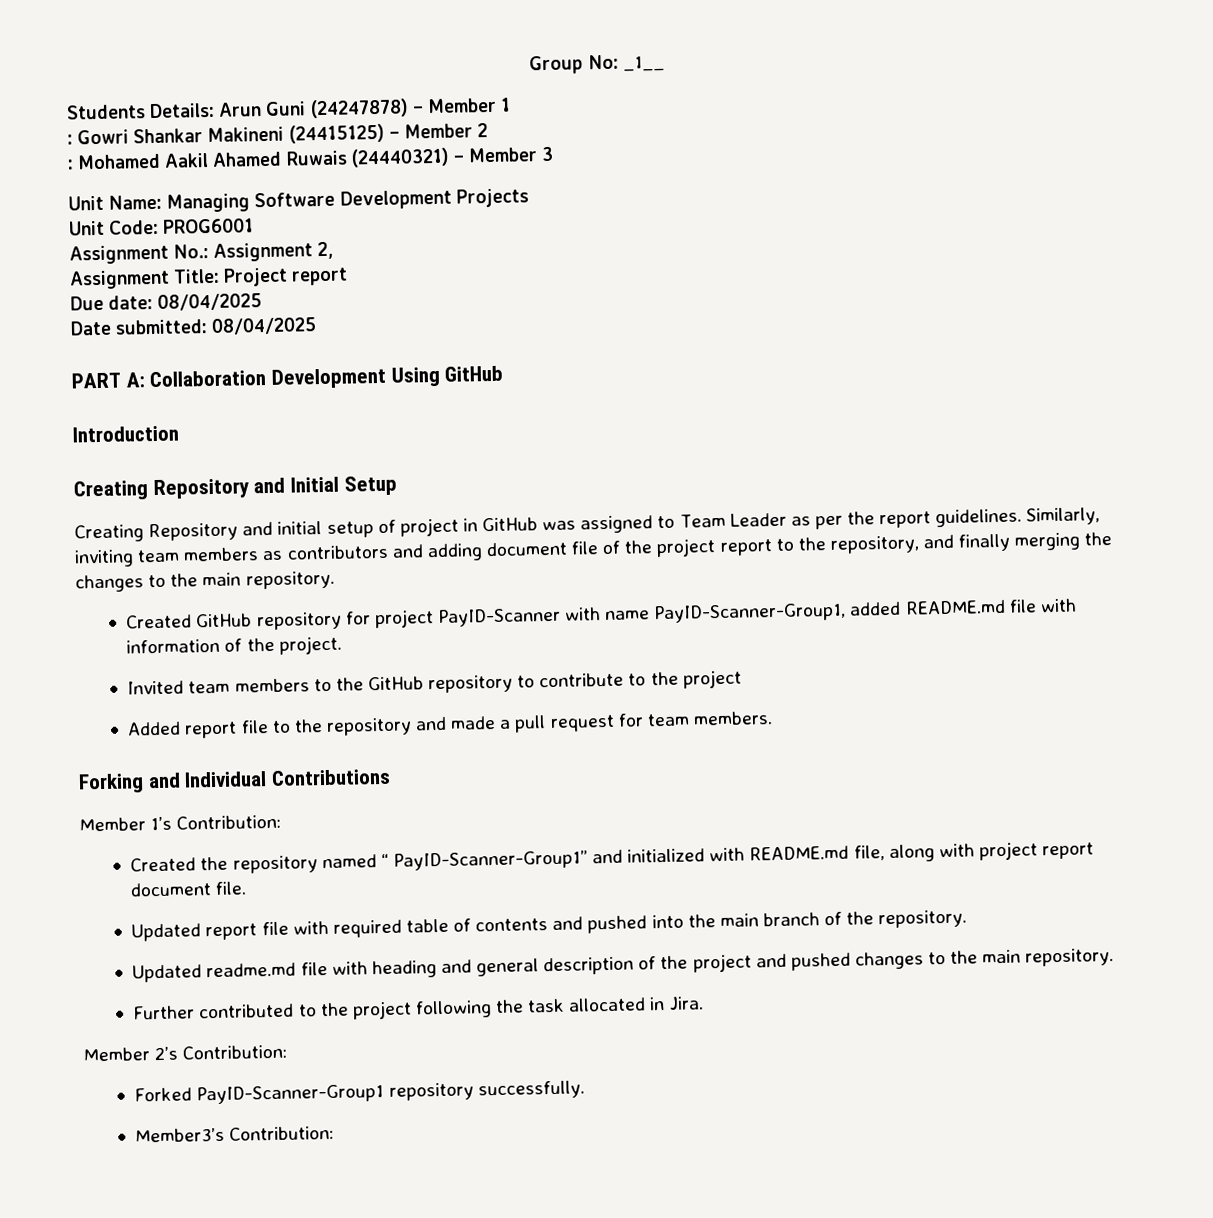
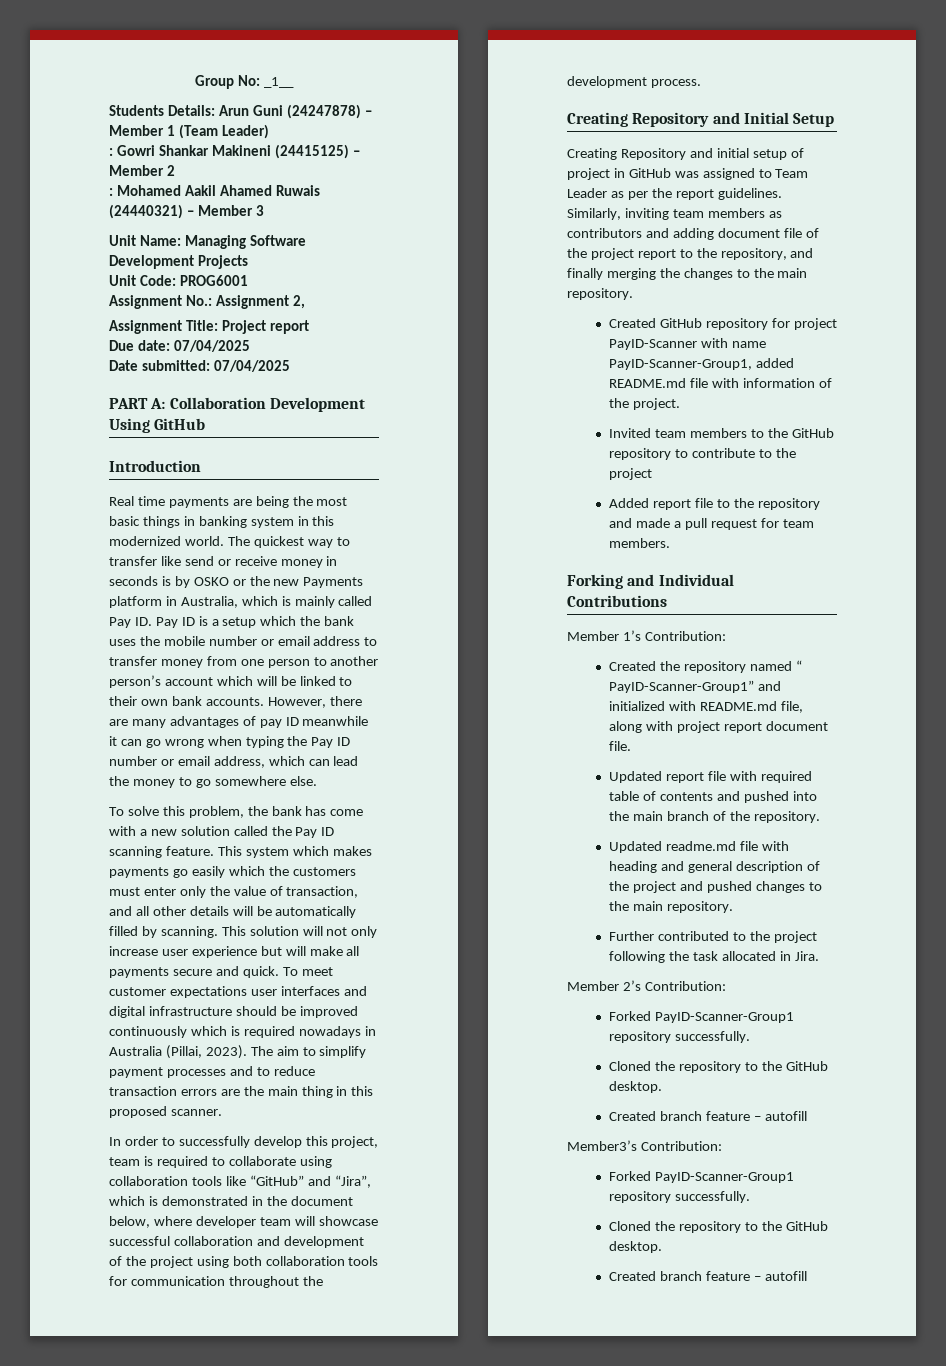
- Students Details: Arun Guni (24247878) – Member 1
+ Students Details: Arun Guni (24247878) – Member 1 (Team Leader)
- Due date: 08/04/2025
+ Due date: 07/04/2025
- Date submitted: 08/04/2025
+ Date submitted: 07/04/2025
+ Real time payments are being the most basic things in banking system in this modernized world. The quickest way to transfer like send or receive money in seconds is by OSKO or the new Payments platform in Australia, which is mainly called Pay ID. Pay ID is a setup which the bank uses the mobile number or email address to transfer money from one person to another person’s account which will be linked to their own bank accounts. However, there are many advantages of pay ID meanwhile it can go wrong when typing the Pay ID number or email address, which can lead the money to go somewhere else.
+ To solve this problem, the bank has come with a new solution called the Pay ID scanning feature. This system which makes payments go easily which the customers must enter only the value of transaction, and all other details will be automatically filled by scanning. This solution will not only increase user experience but will make all payments secure and quick. To meet customer expectations user interfaces and digital infrastructure should be improved continuously which is required nowadays in Australia (Pillai, 2023). The aim to simplify payment processes and to reduce transaction errors are the main thing in this proposed scanner.
+ In order to successfully develop this project, team is required to collaborate using collaboration tools like “GitHub” and “Jira”, which is demonstrated in the document below, where developer team will showcase successful collaboration and development of the project using both collaboration tools for communication throughout the development process.
  Member 2’s Contribution:
  Forked PayID-Scanner-Group1 repository successfully.
+ Cloned the repository to the GitHub desktop.
+ Created branch feature – autofill
  Member3’s Contribution:
+ Forked PayID-Scanner-Group1 repository successfully.
+ Cloned the repository to the GitHub desktop.
+ Created branch feature – autofill

